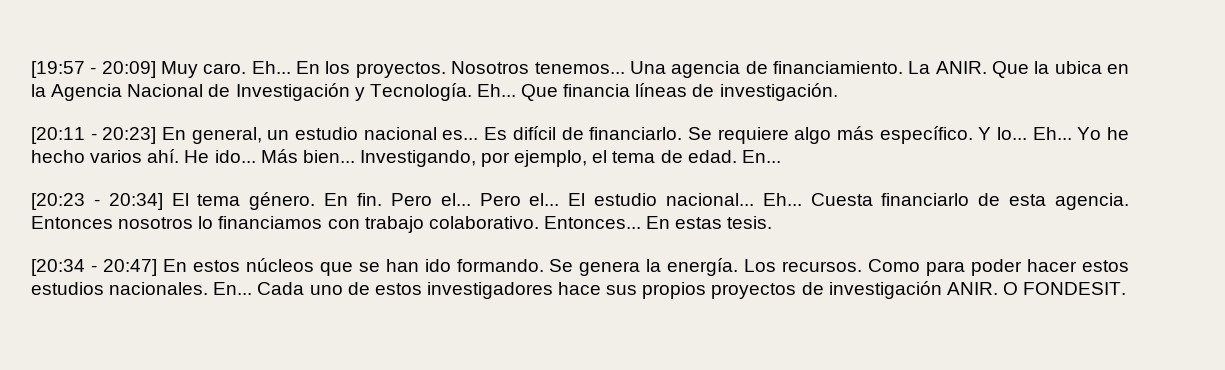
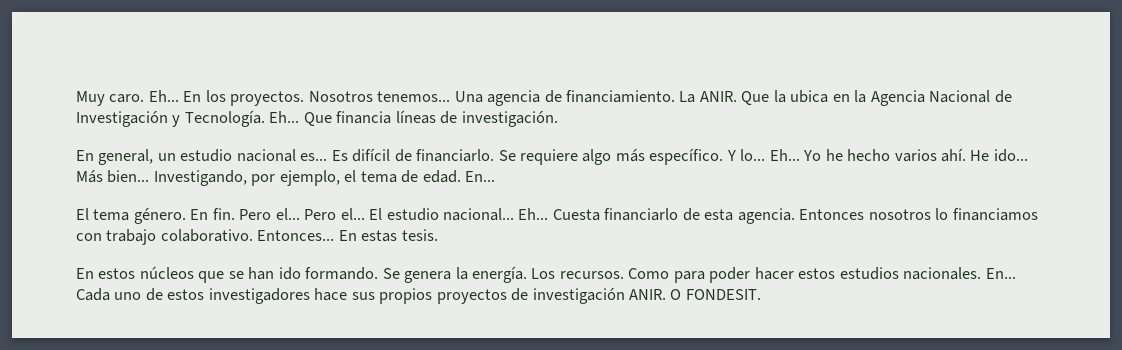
- [19:57 - 20:09] Muy caro.
+ Muy caro.
- [20:11 - 20:23] En general, un estudio nacional es...
+ En general, un estudio nacional es...
- [20:23 - 20:34] El tema género.
+ El tema género.
- [20:34 - 20:47] En estos núcleos que se han ido formando.
+ En estos núcleos que se han ido formando.

